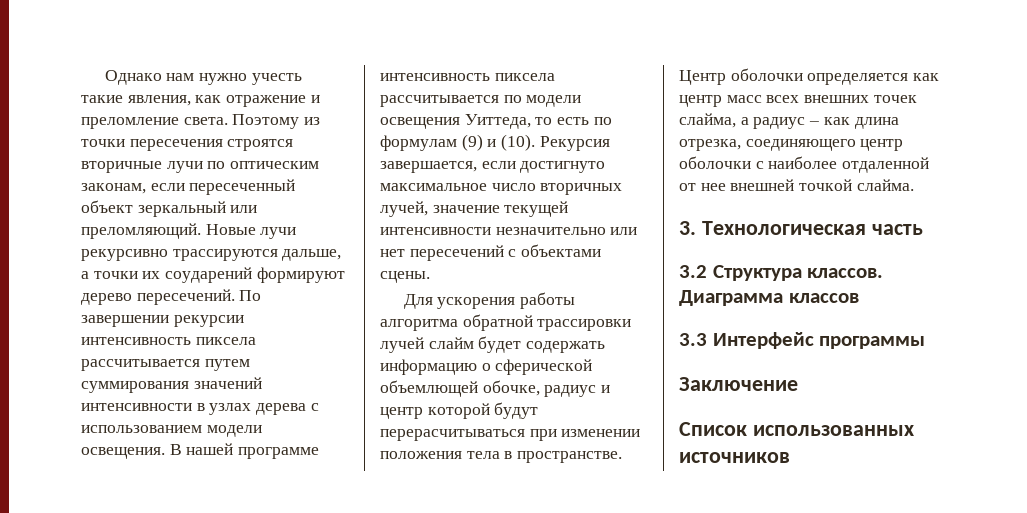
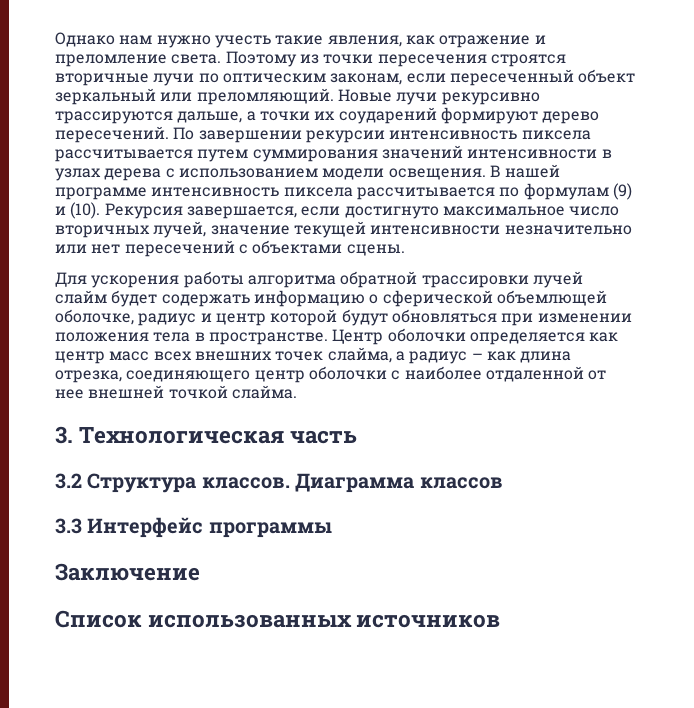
- В нашей программе интенсивность пиксела рассчитывается по модели освещения Уиттеда, то есть по формулам (9) и (10).
+ В нашей программе интенсивность пиксела рассчитывается по формулам (9) и (10).
- Для ускорения работы алгоритма обратной трассировки лучей слайм будет содержать информацию о сферической объемлющей обочке, радиус и центр которой будут перерасчитываться при изменении положения тела в пространстве.
+ Для ускорения работы алгоритма обратной трассировки лучей слайм будет содержать информацию о сферической объемлющей оболочке, радиус и центр которой будут обновляться при изменении положения тела в пространстве.

